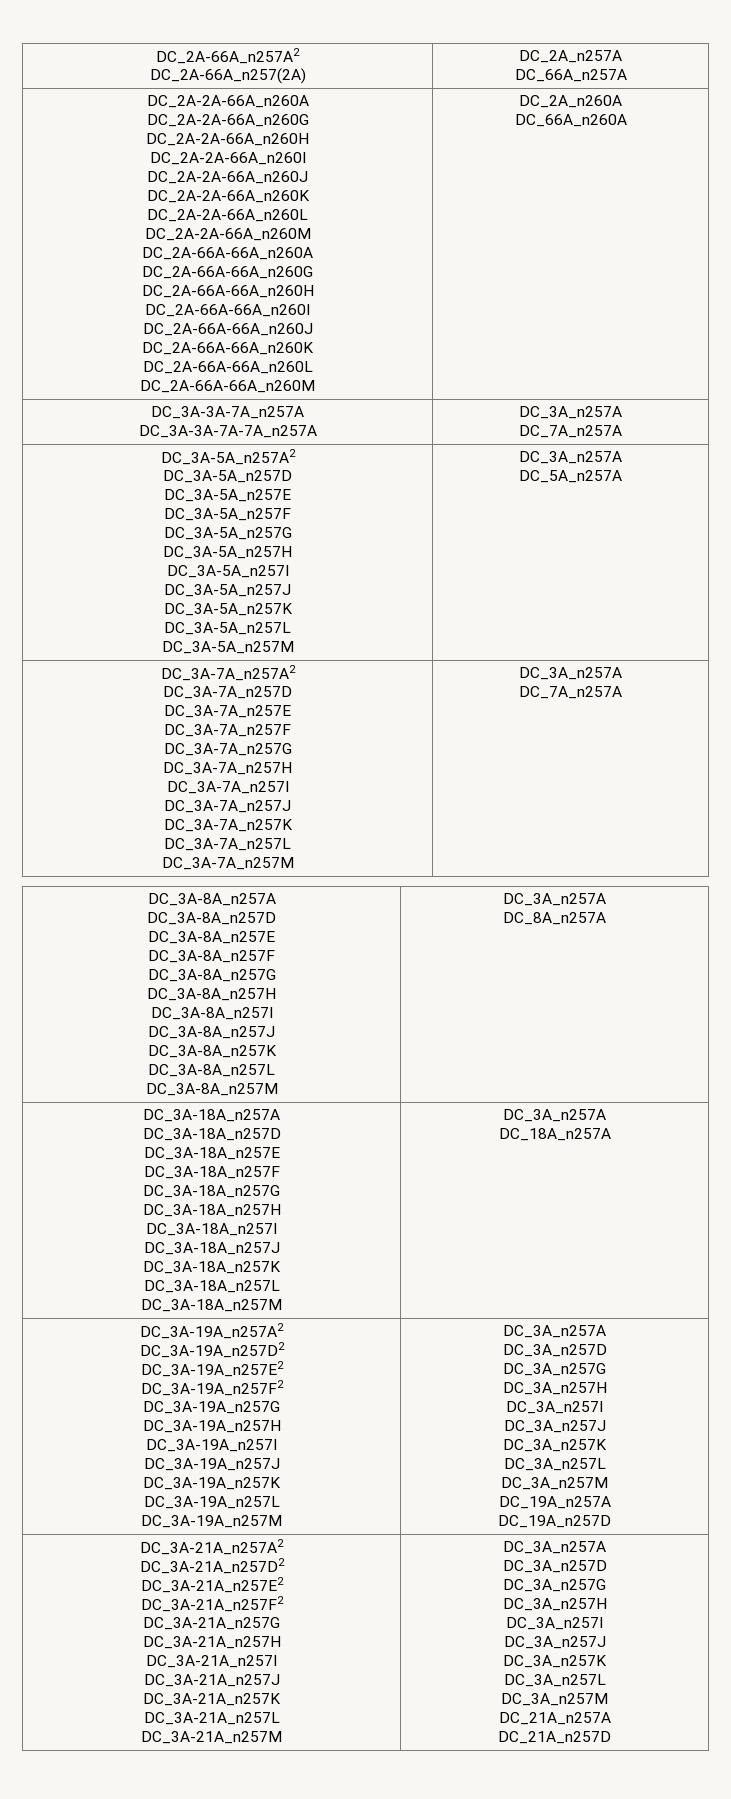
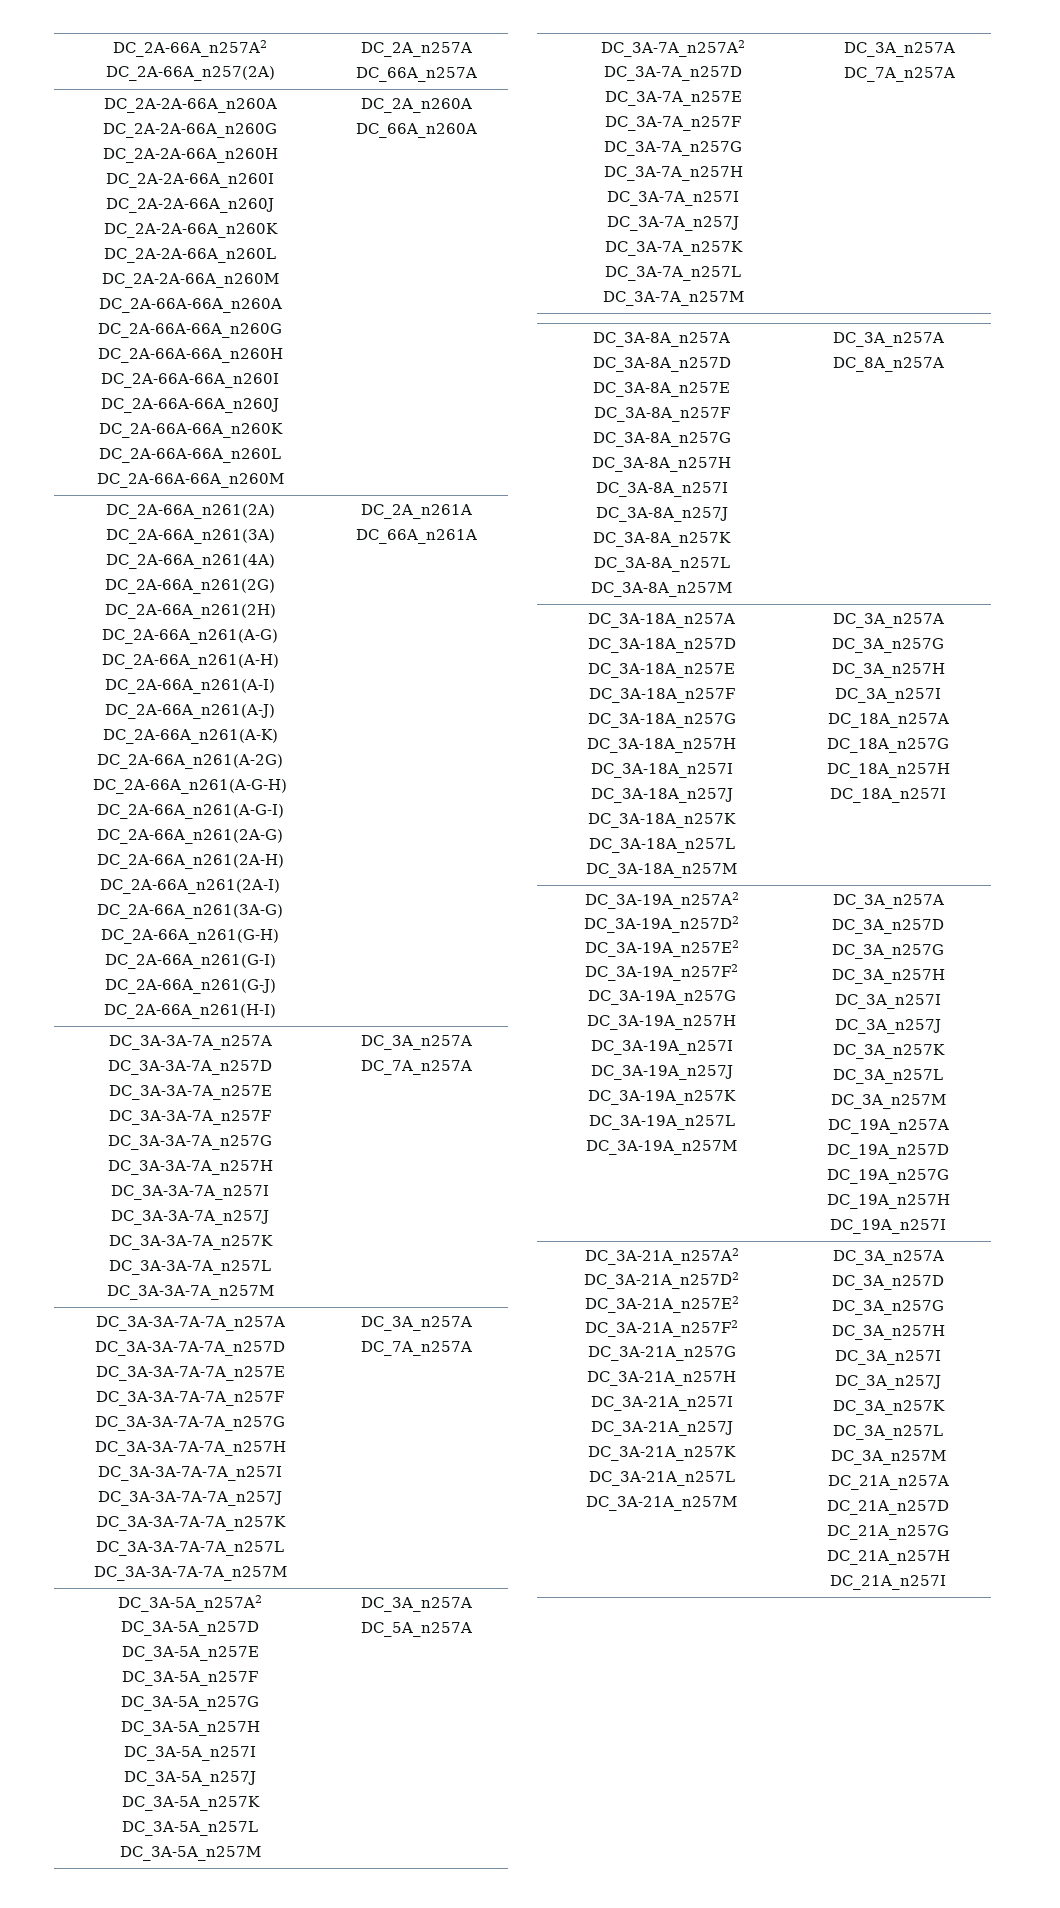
+ DC_2A-66A_n261(2A)
+ DC_2A-66A_n261(3A)
+ DC_2A-66A_n261(4A)
+ DC_2A-66A_n261(2G)
+ DC_2A-66A_n261(2H)
+ DC_2A-66A_n261(A-G)
+ DC_2A-66A_n261(A-H)
+ DC_2A-66A_n261(A-I)
+ DC_2A-66A_n261(A-J)
+ DC_2A-66A_n261(A-K)
+ DC_2A-66A_n261(A-2G)
+ DC_2A-66A_n261(A-G-H)
+ DC_2A-66A_n261(A-G-I)
+ DC_2A-66A_n261(2A-G)
+ DC_2A-66A_n261(2A-H)
+ DC_2A-66A_n261(2A-I)
+ DC_2A-66A_n261(3A-G)
+ DC_2A-66A_n261(G-H)
+ DC_2A-66A_n261(G-I)
+ DC_2A-66A_n261(G-J)
+ DC_2A-66A_n261(H-I) | DC_2A_n261A
+ DC_66A_n261A
  DC_3A-3A-7A_n257A
- DC_3A-3A-7A-7A_n257A | DC_3A_n257A
+ DC_3A-3A-7A_n257D
+ DC_3A-3A-7A_n257E
+ DC_3A-3A-7A_n257F
+ DC_3A-3A-7A_n257G
+ DC_3A-3A-7A_n257H
+ DC_3A-3A-7A_n257I
+ DC_3A-3A-7A_n257J
+ DC_3A-3A-7A_n257K
+ DC_3A-3A-7A_n257L
+ DC_3A-3A-7A_n257M | DC_3A_n257A
+ DC_7A_n257A
+ DC_3A-3A-7A-7A_n257A
+ DC_3A-3A-7A-7A_n257D
+ DC_3A-3A-7A-7A_n257E
+ DC_3A-3A-7A-7A_n257F
+ DC_3A-3A-7A-7A_n257G
+ DC_3A-3A-7A-7A_n257H
+ DC_3A-3A-7A-7A_n257I
+ DC_3A-3A-7A-7A_n257J
+ DC_3A-3A-7A-7A_n257K
+ DC_3A-3A-7A-7A_n257L
+ DC_3A-3A-7A-7A_n257M | DC_3A_n257A
  DC_3A-18A_n257A
  DC_3A-18A_n257D
  DC_3A-18A_n257E
  DC_3A-18A_n257F
  DC_3A-18A_n257G
  DC_3A-18A_n257H
  DC_3A-18A_n257I
  DC_3A-18A_n257J
  DC_3A-18A_n257K
  DC_3A-18A_n257L
  DC_3A-18A_n257M | DC_3A_n257A
+ DC_3A_n257G
+ DC_3A_n257H
+ DC_3A_n257I
  DC_18A_n257A
+ DC_18A_n257G
+ DC_18A_n257H
+ DC_18A_n257I
  DC_3A-19A_n257A2
  DC_3A-19A_n257D2
  DC_3A-19A_n257E2
  DC_3A-19A_n257F2
  DC_3A-19A_n257G
  DC_3A-19A_n257H
  DC_3A-19A_n257I
  DC_3A-19A_n257J
  DC_3A-19A_n257K
  DC_3A-19A_n257L
  DC_3A-19A_n257M | DC_3A_n257A
  DC_3A_n257D
  DC_3A_n257G
  DC_3A_n257H
  DC_3A_n257I
  DC_3A_n257J
  DC_3A_n257K
  DC_3A_n257L
  DC_3A_n257M
  DC_19A_n257A
  DC_19A_n257D
+ DC_19A_n257G
+ DC_19A_n257H
+ DC_19A_n257I
  DC_3A-21A_n257A2
  DC_3A-21A_n257D2
  DC_3A-21A_n257E2
  DC_3A-21A_n257F2
  DC_3A-21A_n257G
  DC_3A-21A_n257H
  DC_3A-21A_n257I
  DC_3A-21A_n257J
  DC_3A-21A_n257K
  DC_3A-21A_n257L
  DC_3A-21A_n257M | DC_3A_n257A
  DC_3A_n257D
  DC_3A_n257G
  DC_3A_n257H
  DC_3A_n257I
  DC_3A_n257J
  DC_3A_n257K
  DC_3A_n257L
  DC_3A_n257M
  DC_21A_n257A
  DC_21A_n257D
+ DC_21A_n257G
+ DC_21A_n257H
+ DC_21A_n257I

